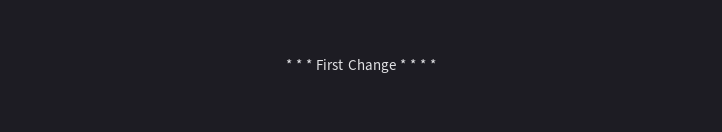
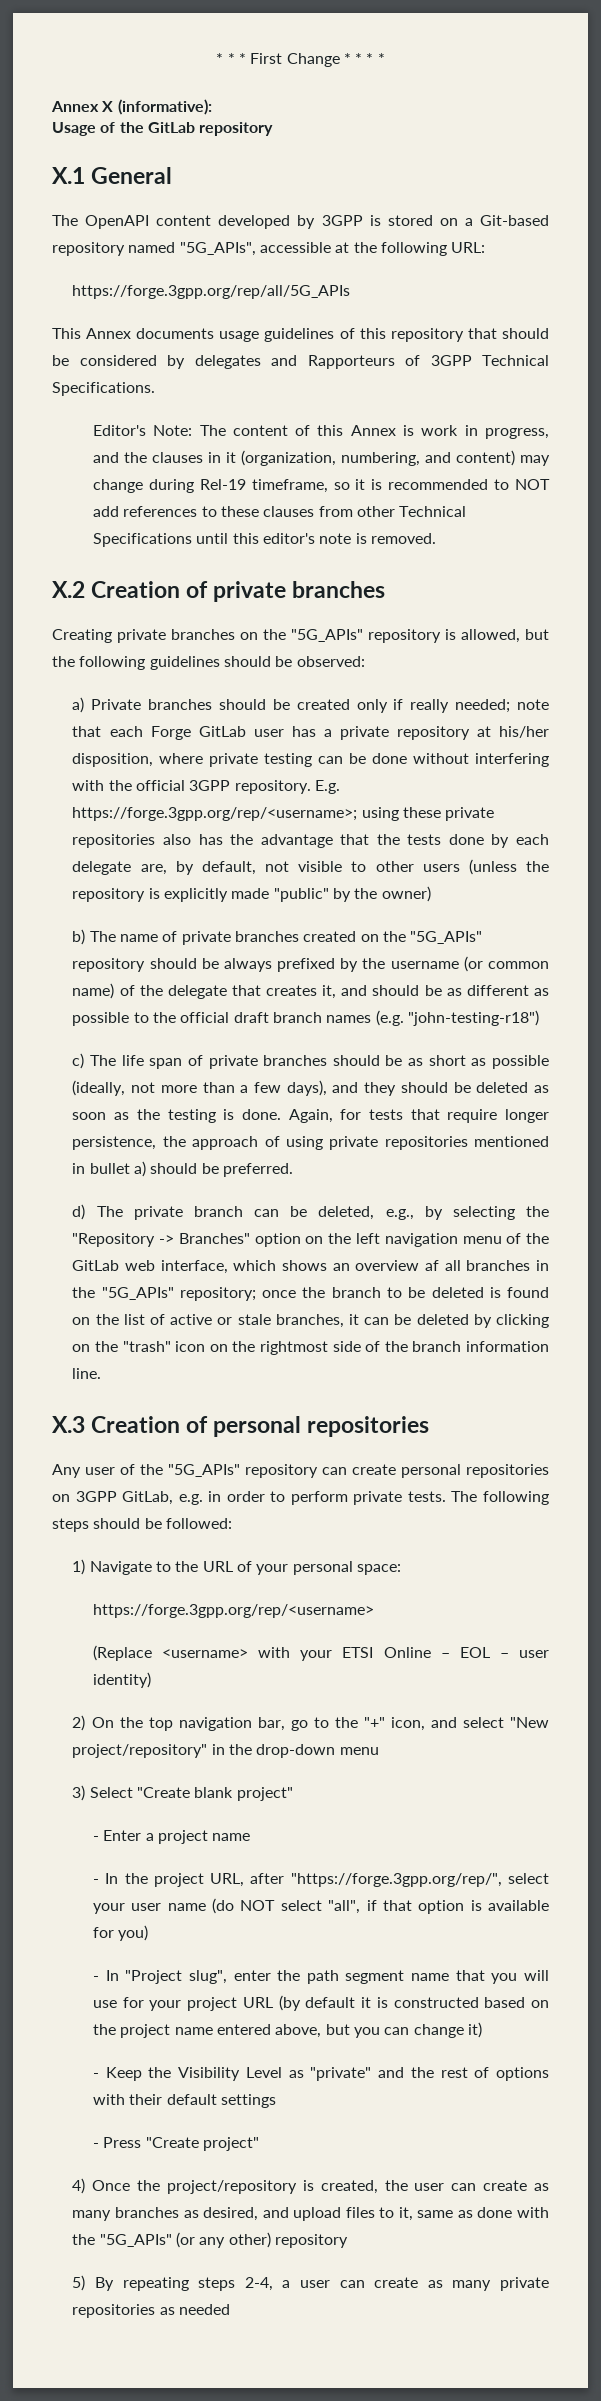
+ Annex X (informative):
+ Usage of the GitLab repository
+ X.1 General
+ The OpenAPI content developed by 3GPP is stored on a Git-based repository named "5G_APIs", accessible at the following URL:
+ https://forge.3gpp.org/rep/all/5G_APIs
+ This Annex documents usage guidelines of this repository that should be considered by delegates and Rapporteurs of 3GPP Technical Specifications.
+ Editor's Note: The content of this Annex is work in progress, and the clauses in it (organization, numbering, and content) may change during Rel-19 timeframe, so it is recommended to NOT add references to these clauses from other Technical Specifications until this editor's note is removed.
+ X.2 Creation of private branches
+ Creating private branches on the "5G_APIs" repository is allowed, but the following guidelines should be observed:
+ a) Private branches should be created only if really needed; note that each Forge GitLab user has a private repository at his/her disposition, where private testing can be done without interfering with the official 3GPP repository. E.g. https://forge.3gpp.org/rep/<username>; using these private repositories also has the advantage that the tests done by each delegate are, by default, not visible to other users (unless the repository is explicitly made "public" by the owner)
+ b) The name of private branches created on the "5G_APIs" repository should be always prefixed by the username (or common name) of the delegate that creates it, and should be as different as possible to the official draft branch names (e.g. "john-testing-r18")
+ c) The life span of private branches should be as short as possible (ideally, not more than a few days), and they should be deleted as soon as the testing is done. Again, for tests that require longer persistence, the approach of using private repositories mentioned in bullet a) should be preferred.
+ d) The private branch can be deleted, e.g., by selecting the "Repository -> Branches" option on the left navigation menu of the GitLab web interface, which shows an overview af all branches in the "5G_APIs" repository; once the branch to be deleted is found on the list of active or stale branches, it can be deleted by clicking on the "trash" icon on the rightmost side of the branch information line.
+ X.3 Creation of personal repositories
+ Any user of the "5G_APIs" repository can create personal repositories on 3GPP GitLab, e.g. in order to perform private tests. The following steps should be followed:
+ 1) Navigate to the URL of your personal space:
+ https://forge.3gpp.org/rep/<username>
+ (Replace <username> with your ETSI Online – EOL – user identity)
+ 2) On the top navigation bar, go to the "+" icon, and select "New project/repository" in the drop-down menu
+ 3) Select "Create blank project"
+ - Enter a project name
+ - In the project URL, after "https://forge.3gpp.org/rep/", select your user name (do NOT select "all", if that option is available for you)
+ - In "Project slug", enter the path segment name that you will use for your project URL (by default it is constructed based on the project name entered above, but you can change it)
+ - Keep the Visibility Level as "private" and the rest of options with their default settings
+ - Press "Create project"
+ 4) Once the project/repository is created, the user can create as many branches as desired, and upload files to it, same as done with the "5G_APIs" (or any other) repository
+ 5) By repeating steps 2-4, a user can create as many private repositories as needed

